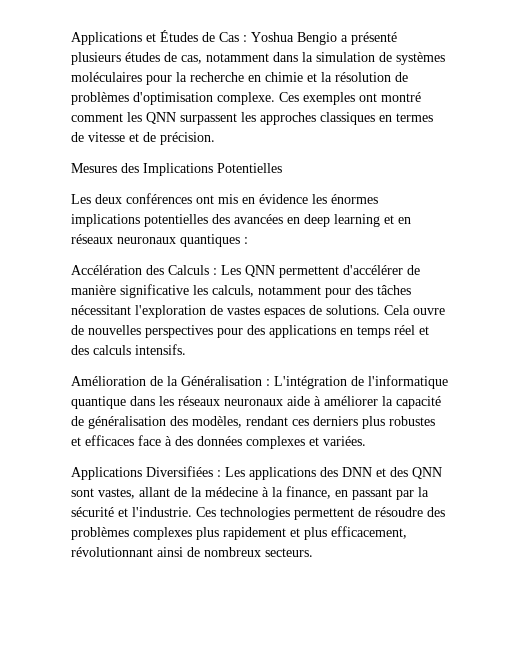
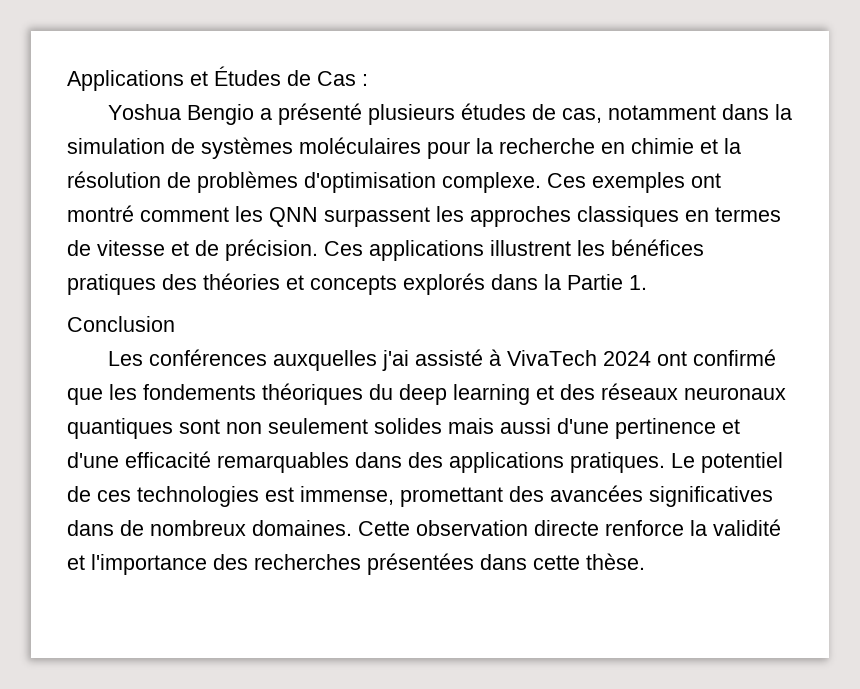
- Applications et Études de Cas : Yoshua Bengio a présenté plusieurs études de cas, notamment dans la simulation de systèmes moléculaires pour la recherche en chimie et la résolution de problèmes d'optimisation complexe.
+ Applications et Études de Cas :
+ Yoshua Bengio a présenté plusieurs études de cas, notamment dans la simulation de systèmes moléculaires pour la recherche en chimie et la résolution de problèmes d'optimisation complexe.
- Ces exemples ont montré comment les QNN surpassent les approches classiques en termes de vitesse et de précision.
- Mesures des Implications Potentielles
- Les deux conférences ont mis en évidence les énormes implications potentielles des avancées en deep learning et en réseaux neuronaux quantiques :
- Accélération des Calculs : Les QNN permettent d'accélérer de manière significative les calculs, notamment pour des tâches nécessitant l'exploration de vastes espaces de solutions. Cela ouvre de nouvelles perspectives pour des applications en temps réel et des calculs intensifs.
- Amélioration de la Généralisation : L'intégration de l'informatique quantique dans les réseaux neuronaux aide à améliorer la capacité de généralisation des modèles, rendant ces derniers plus robustes et efficaces face à des données complexes et variées.
- Applications Diversifiées : Les applications des DNN et des QNN sont vastes, allant de la médecine à la finance, en passant par la sécurité et l'industrie. Ces technologies permettent de résoudre des problèmes complexes plus rapidement et plus efficacement, révolutionnant ainsi de nombreux secteurs.
+ Ces exemples ont montré comment les QNN surpassent les approches classiques en termes de vitesse et de précision. Ces applications illustrent les bénéfices pratiques des théories et concepts explorés dans la Partie 1.
+ Conclusion
+ Les conférences auxquelles j'ai assisté à VivaTech 2024 ont confirmé que les fondements théoriques du deep learning et des réseaux neuronaux quantiques sont non seulement solides mais aussi d'une pertinence et d'une efficacité remarquables dans des applications pratiques. Le potentiel de ces technologies est immense, promettant des avancées significatives dans de nombreux domaines. Cette observation directe renforce la validité et l'importance des recherches présentées dans cette thèse.

